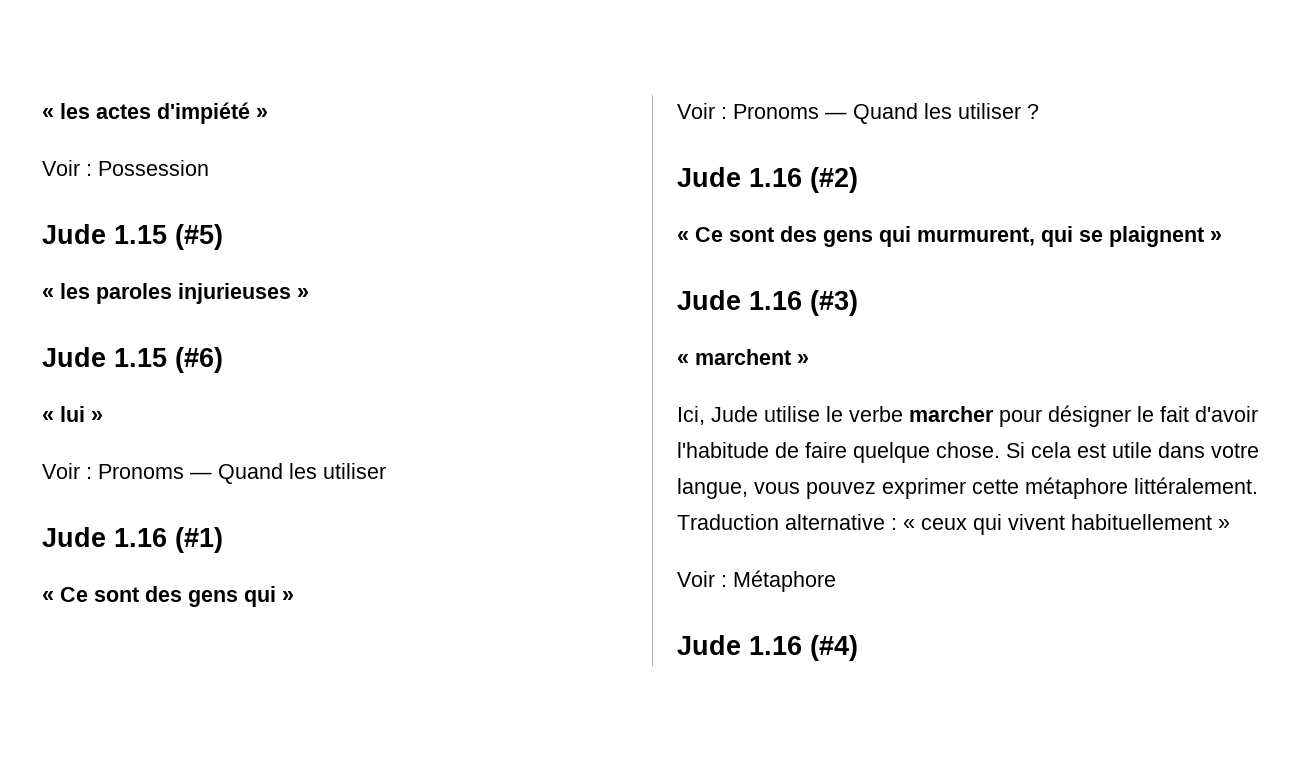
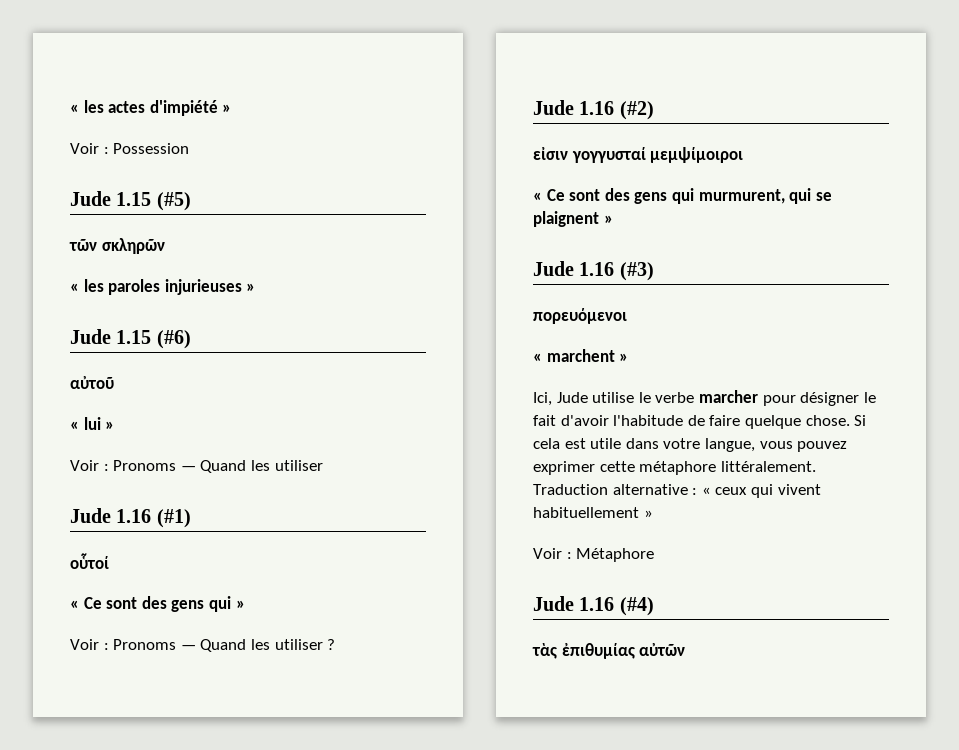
+ τῶν σκληρῶν
+ αὐτοῦ
+ οὗτοί
+ εἰσιν γογγυσταί μεμψίμοιροι
+ πορευόμενοι
+ τὰς ἐπιθυμίας αὐτῶν

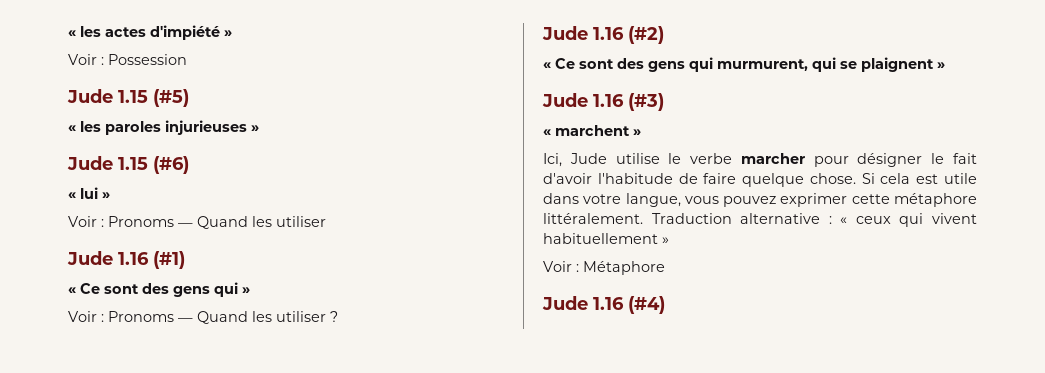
- τῶν σκληρῶν
- αὐτοῦ
- οὗτοί
- εἰσιν γογγυσταί μεμψίμοιροι
- πορευόμενοι
- τὰς ἐπιθυμίας αὐτῶν

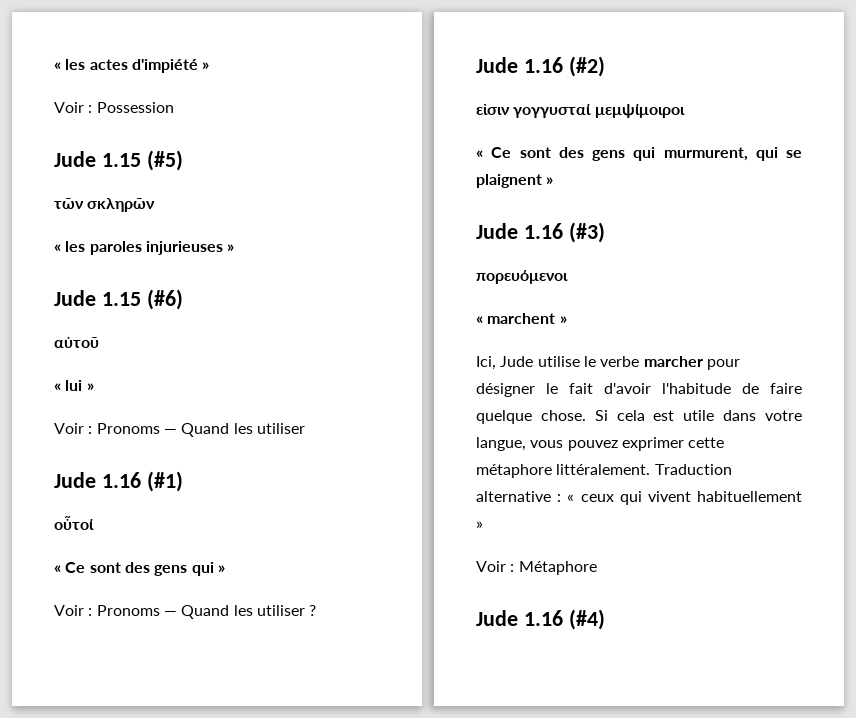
+ τῶν σκληρῶν
+ αὐτοῦ
+ οὗτοί
+ εἰσιν γογγυσταί μεμψίμοιροι
+ πορευόμενοι

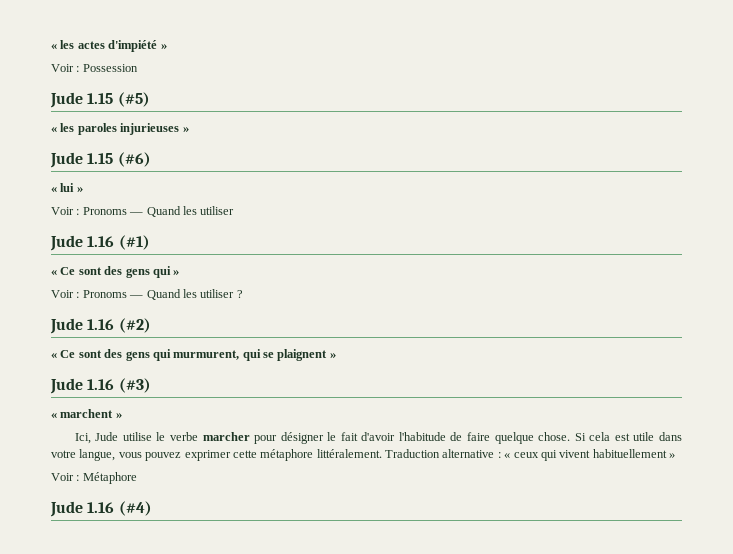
- τῶν σκληρῶν
- αὐτοῦ
- οὗτοί
- εἰσιν γογγυσταί μεμψίμοιροι
- πορευόμενοι

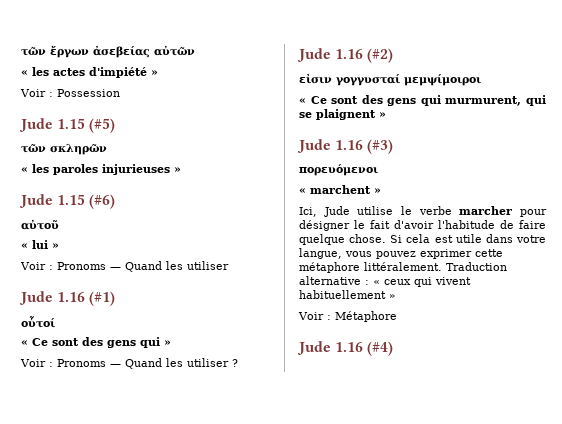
+ τῶν ἔργων ἀσεβείας αὐτῶν
+ τῶν σκληρῶν
+ αὐτοῦ
+ οὗτοί
+ εἰσιν γογγυσταί μεμψίμοιροι
+ πορευόμενοι

